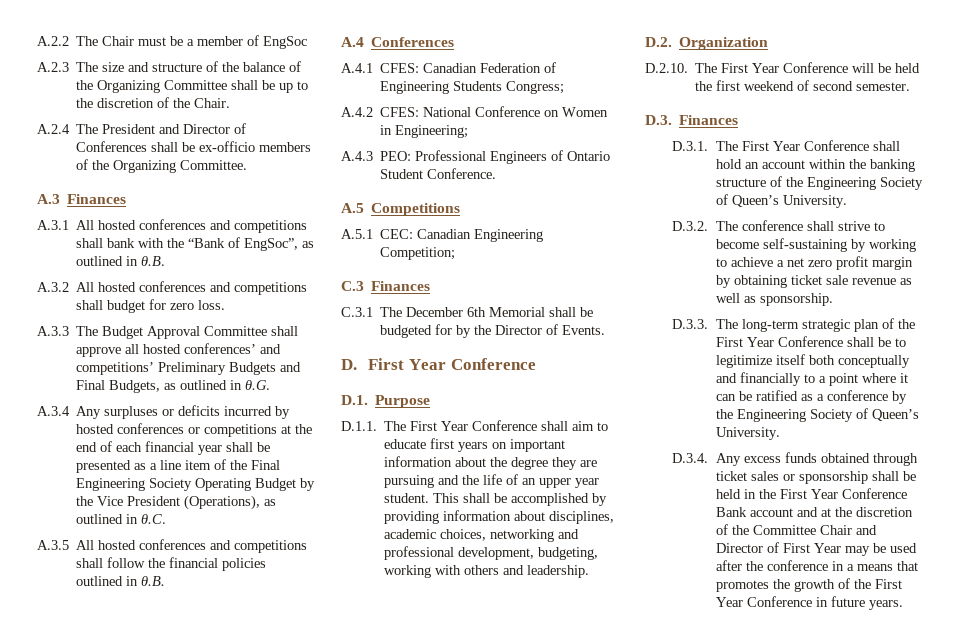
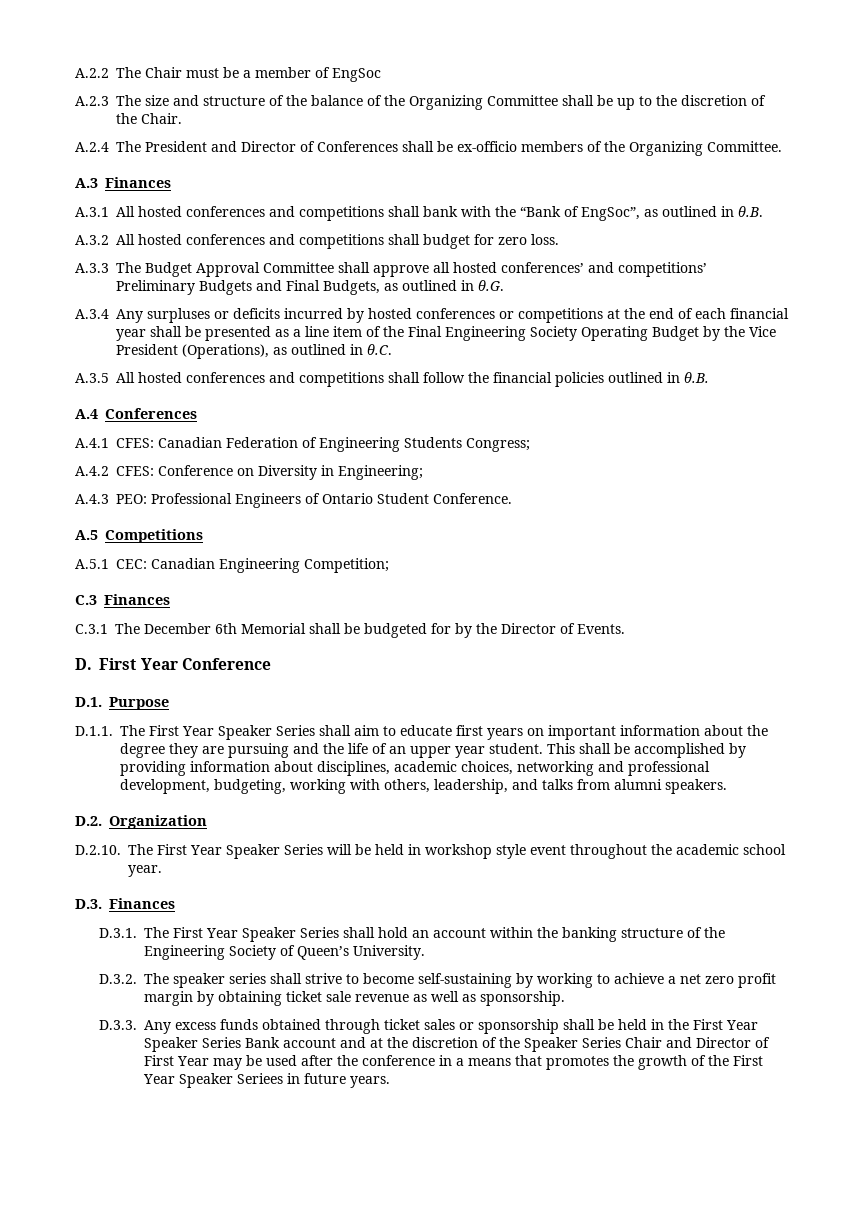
- A.4.2 CFES: National Conference on Women in Engineering;
+ A.4.2 CFES: Conference on Diversity in Engineering;
- D.1.1. The First Year Conference shall aim to educate first years on important information about the degree they are pursuing and the life of an upper year student.
+ D.1.1. The First Year Speaker Series shall aim to educate first years on important information about the degree they are pursuing and the life of an upper year student.
- This shall be accomplished by providing information about disciplines, academic choices, networking and professional development, budgeting, working with others and leadership.
+ This shall be accomplished by providing information about disciplines, academic choices, networking and professional development, budgeting, working with others, leadership, and talks from alumni speakers.
- D.2.10. The First Year Conference will be held the first weekend of second semester.
+ D.2.10. The First Year Speaker Series will be held in workshop style event throughout the academic school year.
- D.3.1. The First Year Conference shall hold an account within the banking structure of the Engineering Society of Queen’s University.
+ D.3.1. The First Year Speaker Series shall hold an account within the banking structure of the Engineering Society of Queen’s University.
- D.3.2. The conference shall strive to become self-sustaining by working to achieve a net zero profit margin by obtaining ticket sale revenue as well as sponsorship.
+ D.3.2. The speaker series shall strive to become self-sustaining by working to achieve a net zero profit margin by obtaining ticket sale revenue as well as sponsorship.
- D.3.3. The long-term strategic plan of the First Year Conference shall be to legitimize itself both conceptually and financially to a point where it can be ratified as a conference by the Engineering Society of Queen’s University.
- D.3.4. Any excess funds obtained through ticket sales or sponsorship shall be held in the First Year Conference Bank account and at the discretion of the Committee Chair and Director of First Year may be used after the conference in a means that promotes the growth of the First Year Conference in future years.
+ D.3.3. Any excess funds obtained through ticket sales or sponsorship shall be held in the First Year Speaker Series Bank account and at the discretion of the Speaker Series Chair and Director of First Year may be used after the conference in a means that promotes the growth of the First Year Speaker Seriees in future years.

